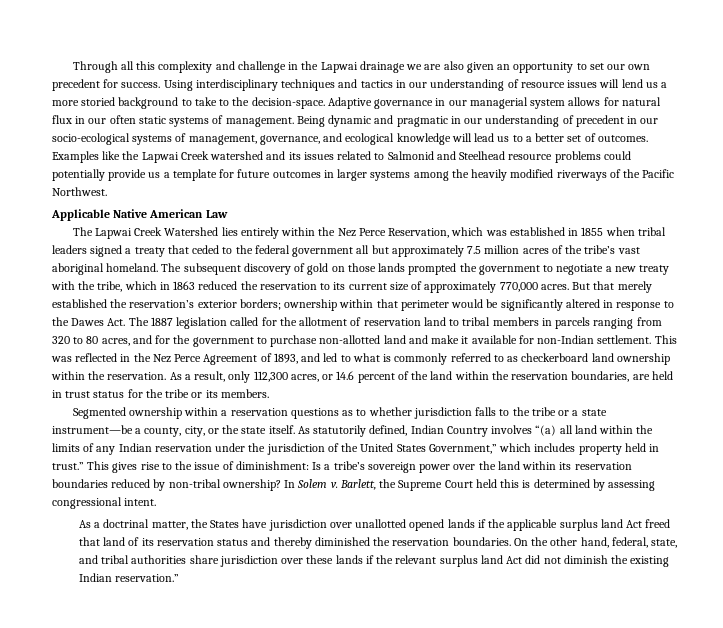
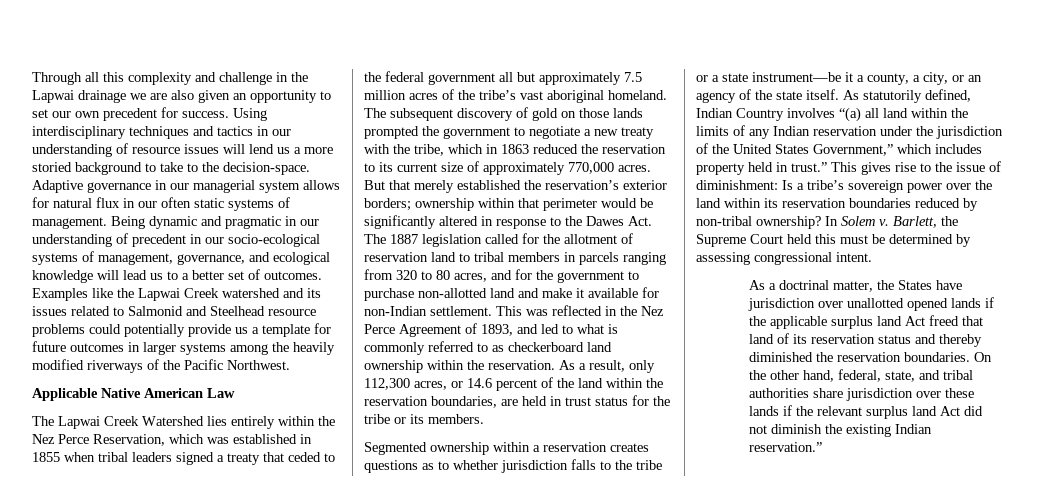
- Segmented ownership within a reservation questions as to whether jurisdiction falls to the tribe or a state instrument—be a county, city, or the state itself.
+ Segmented ownership within a reservation creates questions as to whether jurisdiction falls to the tribe or a state instrument—be it a county, a city, or an agency of the state itself.
- Barlett, the Supreme Court held this is determined by assessing congressional intent.
+ Barlett, the Supreme Court held this must be determined by assessing congressional intent.

